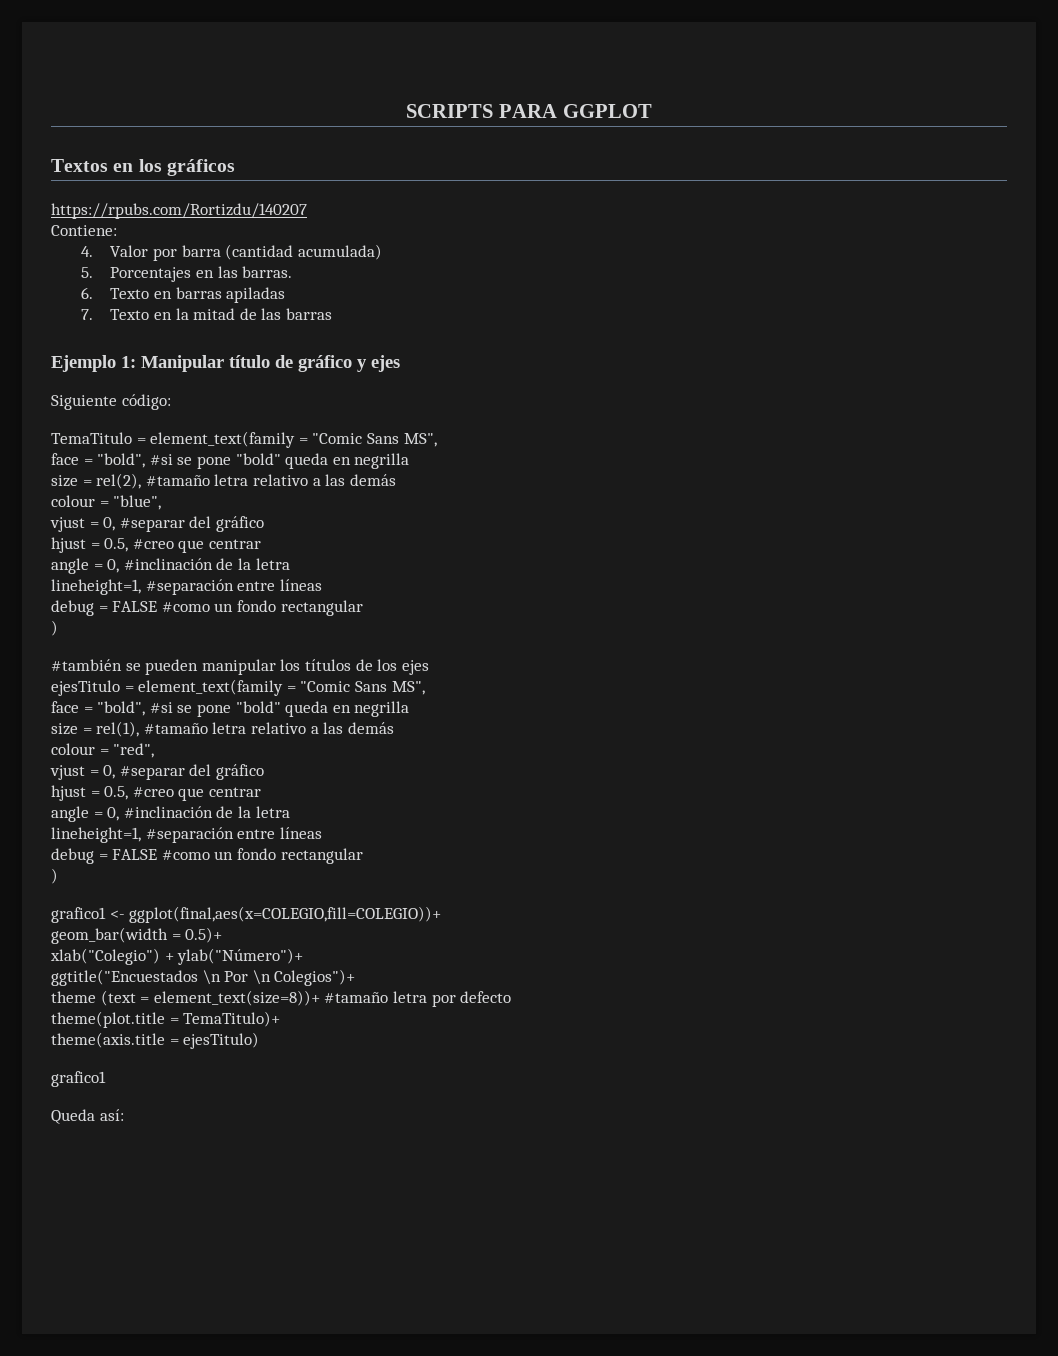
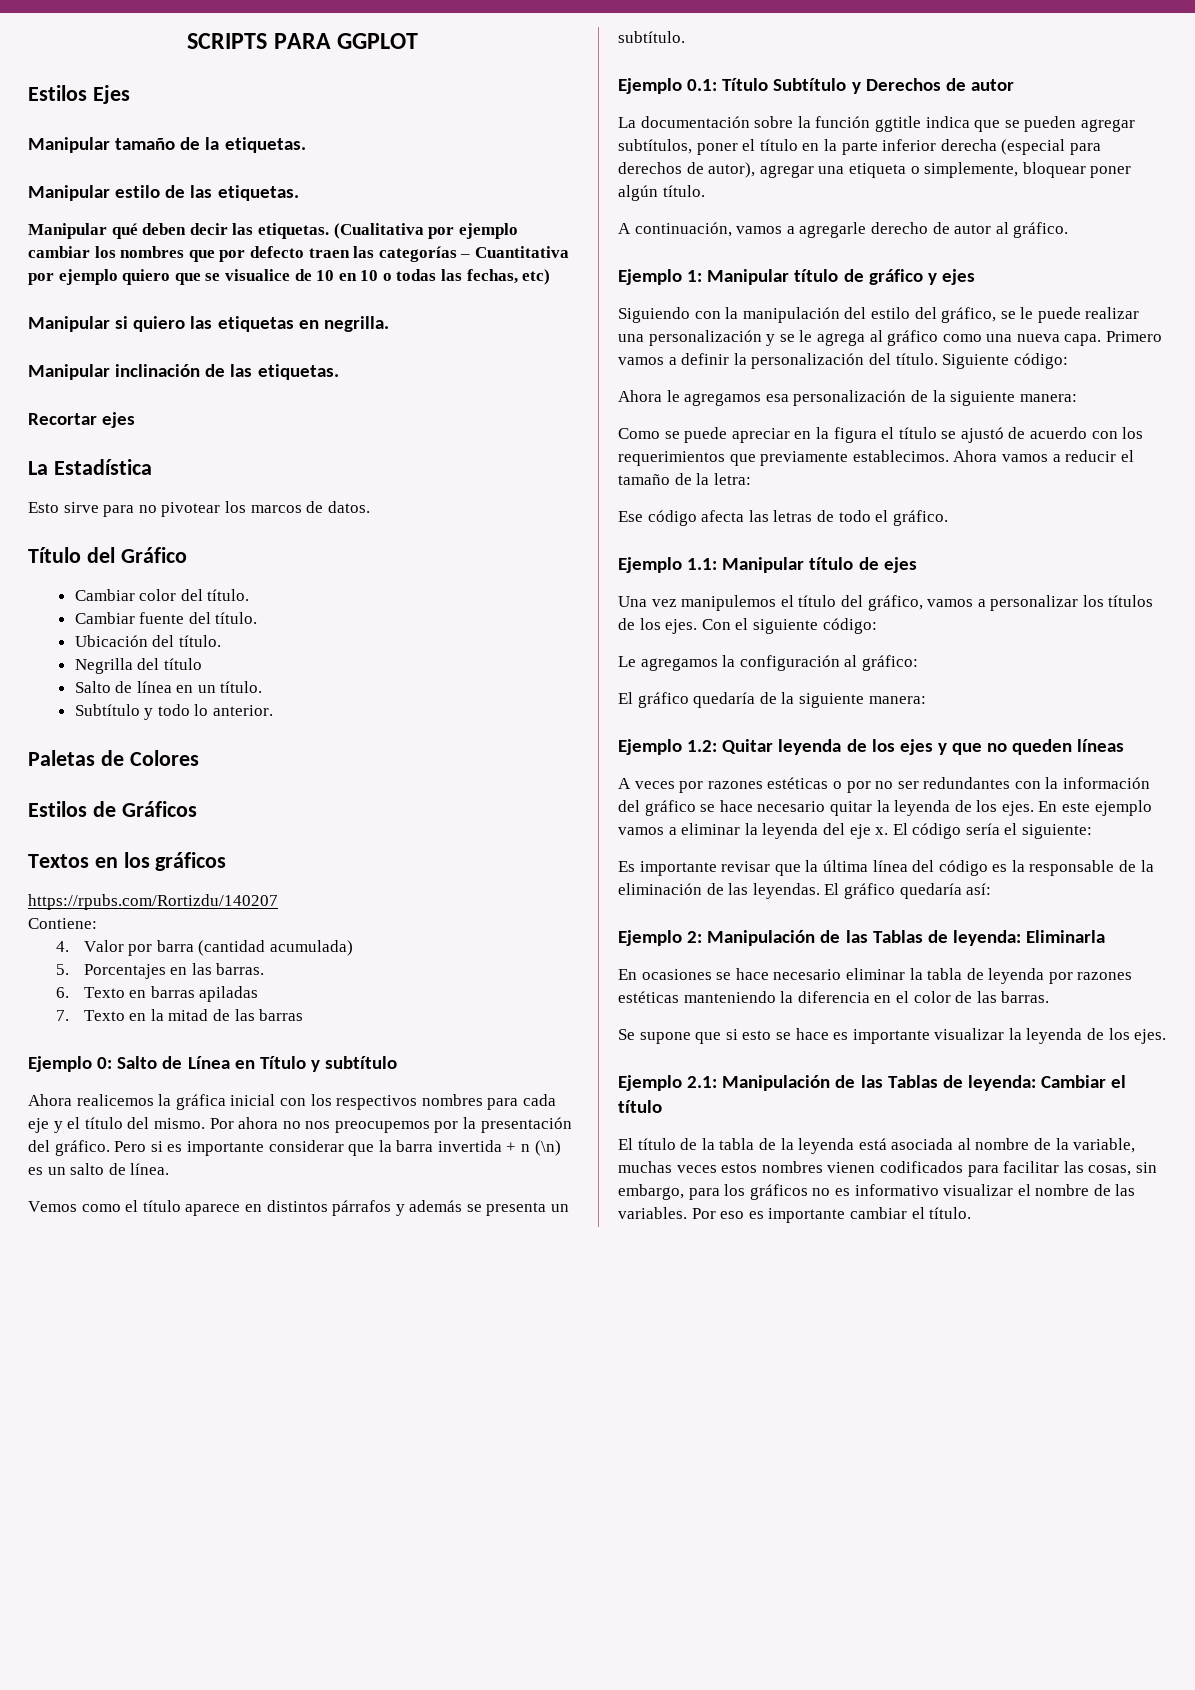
+ Estilos Ejes
+ Manipular tamaño de la etiquetas.
+ Manipular estilo de las etiquetas.
+ Manipular qué deben decir las etiquetas. (Cualitativa por ejemplo cambiar los nombres que por defecto traen las categorías – Cuantitativa por ejemplo quiero que se visualice de 10 en 10 o todas las fechas, etc)
+ Manipular si quiero las etiquetas en negrilla.
+ Manipular inclinación de las etiquetas.
+ Recortar ejes
+ La Estadística
+ Esto sirve para no pivotear los marcos de datos.
+ Título del Gráfico
+ Cambiar color del título.
+ Cambiar fuente del título.
+ Ubicación del título.
+ Negrilla del título
+ Salto de línea en un título.
+ Subtítulo y todo lo anterior.
+ Paletas de Colores
+ Estilos de Gráficos
+ Ejemplo 0: Salto de Línea en Título y subtítulo
+ Ahora realicemos la gráfica inicial con los respectivos nombres para cada eje y el título del mismo. Por ahora no nos preocupemos por la presentación del gráfico. Pero si es importante considerar que la barra invertida + n (\n) es un salto de línea.
+ Vemos como el título aparece en distintos párrafos y además se presenta un subtítulo.
+ Ejemplo 0.1: Título Subtítulo y Derechos de autor
+ La documentación sobre la función ggtitle indica que se pueden agregar subtítulos, poner el título en la parte inferior derecha (especial para derechos de autor), agregar una etiqueta o simplemente, bloquear poner algún título.
+ A continuación, vamos a agregarle derecho de autor al gráfico.
- Siguiente código:
- TemaTitulo = element_text(family = "Comic Sans MS",
- face = "bold", #si se pone "bold" queda en negrilla
- size = rel(2), #tamaño letra relativo a las demás
- colour = "blue",
- vjust = 0, #separar del gráfico
- hjust = 0.5, #creo que centrar
- angle = 0, #inclinación de la letra
- lineheight=1, #separación entre líneas
- debug = FALSE #como un fondo rectangular
- )
- #también se pueden manipular los títulos de los ejes
- ejesTitulo = element_text(family = "Comic Sans MS",
- face = "bold", #si se pone "bold" queda en negrilla
- size = rel(1), #tamaño letra relativo a las demás
- colour = "red",
- vjust = 0, #separar del gráfico
- hjust = 0.5, #creo que centrar
- angle = 0, #inclinación de la letra
- lineheight=1, #separación entre líneas
- debug = FALSE #como un fondo rectangular
- )
- grafico1 <- ggplot(final,aes(x=COLEGIO,fill=COLEGIO))+
- geom_bar(width = 0.5)+
- xlab("Colegio") + ylab("Número")+
- ggtitle("Encuestados \n Por \n Colegios")+
- theme (text = element_text(size=8))+ #tamaño letra por defecto
- theme(plot.title = TemaTitulo)+
- theme(axis.title = ejesTitulo)
- grafico1
- Queda así:
+ Siguiendo con la manipulación del estilo del gráfico, se le puede realizar una personalización y se le agrega al gráfico como una nueva capa. Primero vamos a definir la personalización del título. Siguiente código:
+ Ahora le agregamos esa personalización de la siguiente manera:
+ Como se puede apreciar en la figura el título se ajustó de acuerdo con los requerimientos que previamente establecimos. Ahora vamos a reducir el tamaño de la letra:
+ Ese código afecta las letras de todo el gráfico.
+ Ejemplo 1.1: Manipular título de ejes
+ Una vez manipulemos el título del gráfico, vamos a personalizar los títulos de los ejes. Con el siguiente código:
+ Le agregamos la configuración al gráfico:
+ El gráfico quedaría de la siguiente manera:
+ Ejemplo 1.2: Quitar leyenda de los ejes y que no queden líneas
+ A veces por razones estéticas o por no ser redundantes con la información del gráfico se hace necesario quitar la leyenda de los ejes. En este ejemplo vamos a eliminar la leyenda del eje x. El código sería el siguiente:
+ Es importante revisar que la última línea del código es la responsable de la eliminación de las leyendas. El gráfico quedaría así:
+ Ejemplo 2: Manipulación de las Tablas de leyenda: Eliminarla
+ En ocasiones se hace necesario eliminar la tabla de leyenda por razones estéticas manteniendo la diferencia en el color de las barras.
+ Se supone que si esto se hace es importante visualizar la leyenda de los ejes.
+ Ejemplo 2.1: Manipulación de las Tablas de leyenda: Cambiar el título
+ El título de la tabla de la leyenda está asociada al nombre de la variable, muchas veces estos nombres vienen codificados para facilitar las cosas, sin embargo, para los gráficos no es informativo visualizar el nombre de las variables. Por eso es importante cambiar el título.

